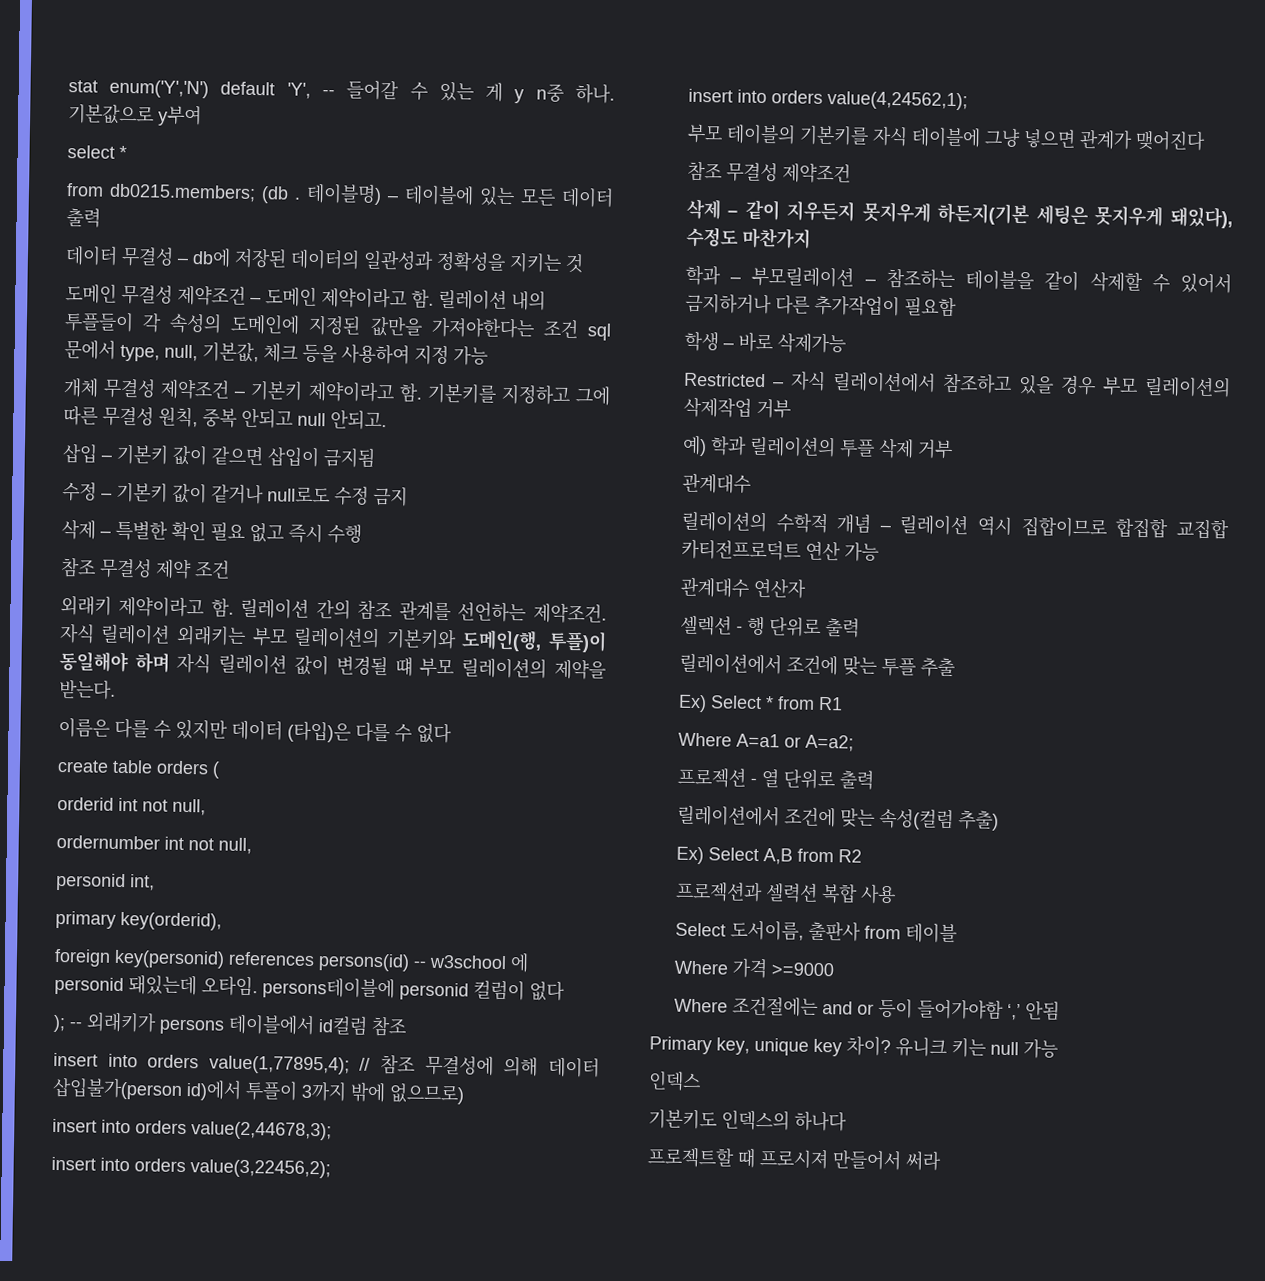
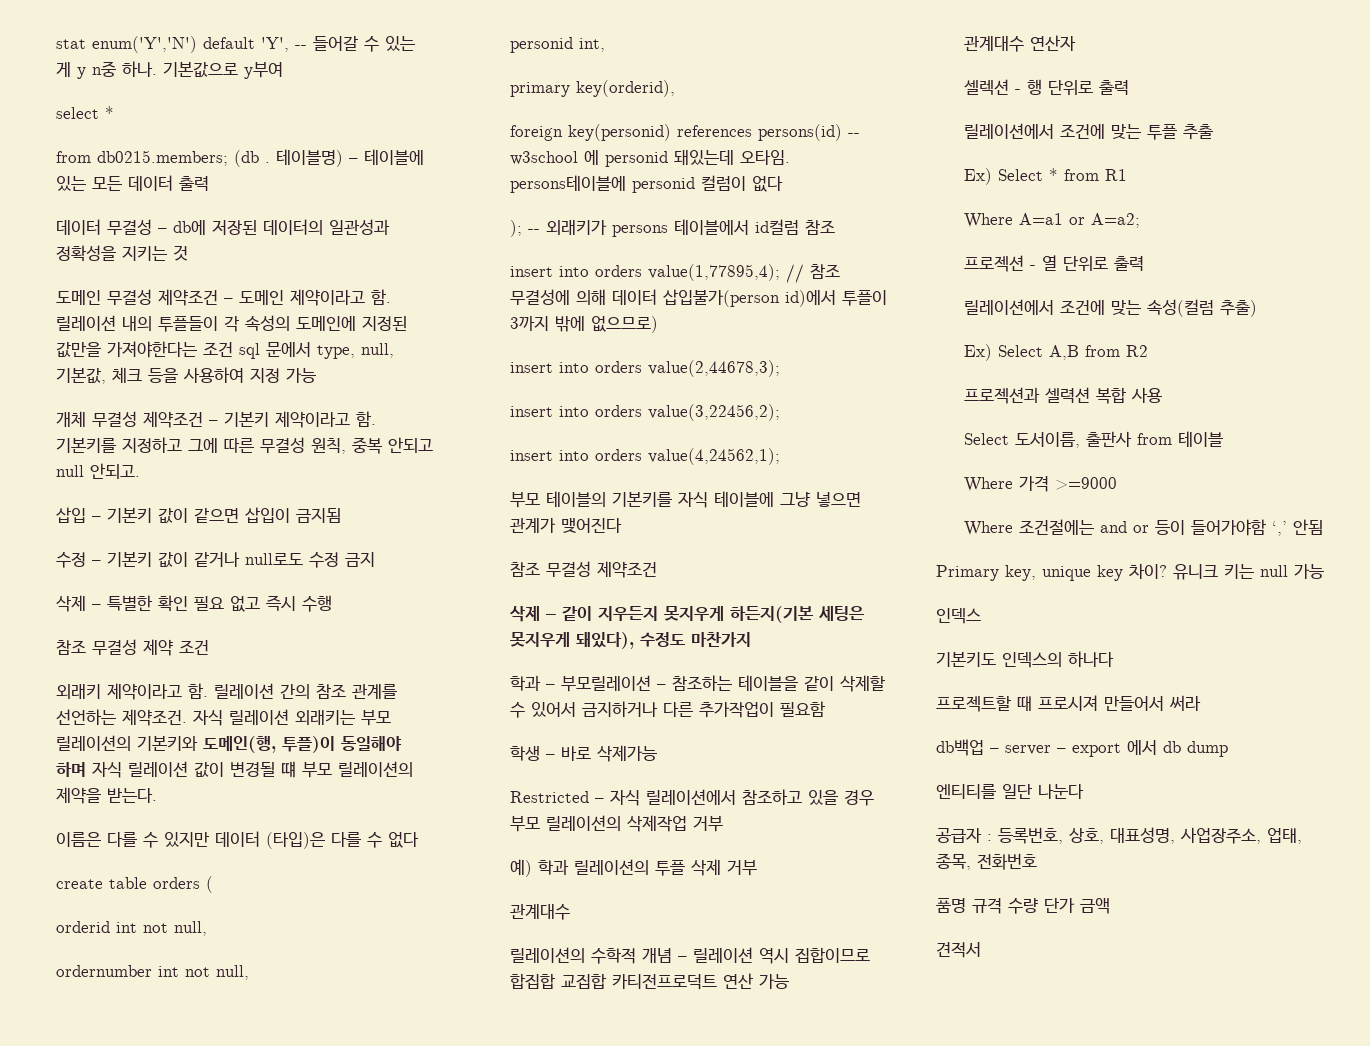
+ db백업 – server – export 에서 db dump
+ 엔티티를 일단 나눈다
+ 공급자 : 등록번호, 상호, 대표성명, 사업장주소, 업태, 종목, 전화번호
+ 품명 규격 수량 단가 금액
+ 견적서

